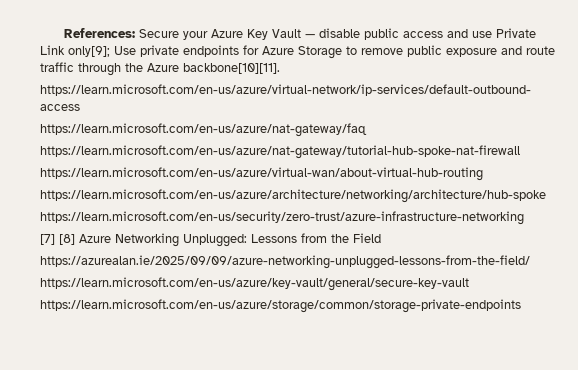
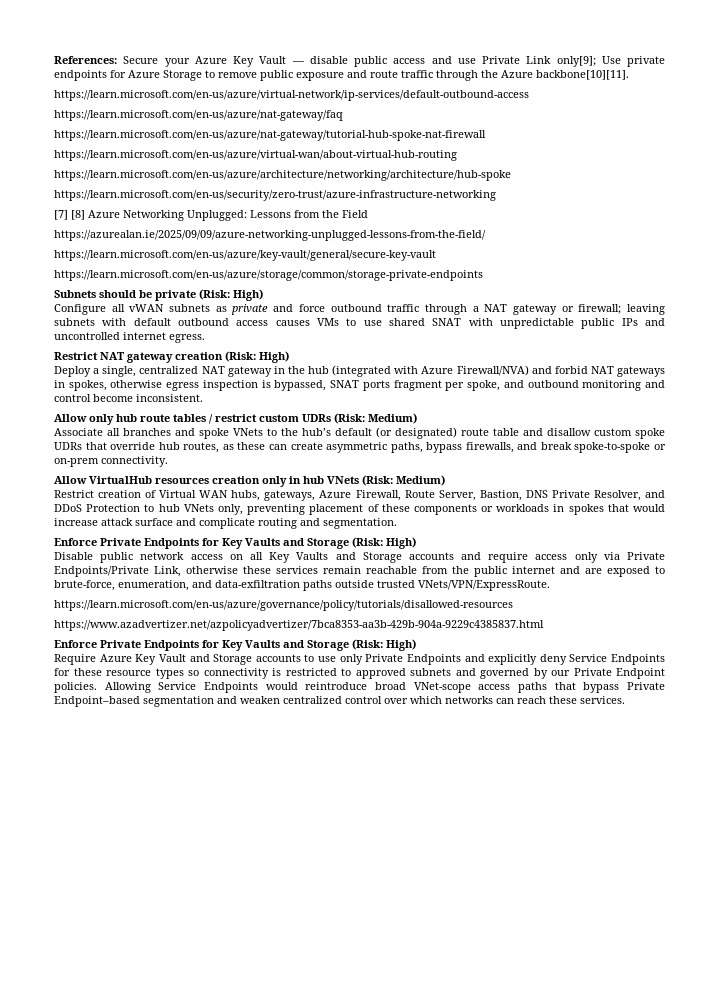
+ Subnets should be private (Risk: High)
+ Configure all vWAN subnets as private and force outbound traffic through a NAT gateway or firewall; leaving subnets with default outbound access causes VMs to use shared SNAT with unpredictable public IPs and uncontrolled internet egress.
+ Restrict NAT gateway creation (Risk: High)
+ Deploy a single, centralized NAT gateway in the hub (integrated with Azure Firewall/NVA) and forbid NAT gateways in spokes, otherwise egress inspection is bypassed, SNAT ports fragment per spoke, and outbound monitoring and control become inconsistent.
+ Allow only hub route tables / restrict custom UDRs (Risk: Medium)
+ Associate all branches and spoke VNets to the hub’s default (or designated) route table and disallow custom spoke UDRs that override hub routes, as these can create asymmetric paths, bypass firewalls, and break spoke-to-spoke or on-prem connectivity.
+ Allow VirtualHub resources creation only in hub VNets (Risk: Medium)
+ Restrict creation of Virtual WAN hubs, gateways, Azure Firewall, Route Server, Bastion, DNS Private Resolver, and DDoS Protection to hub VNets only, preventing placement of these components or workloads in spokes that would increase attack surface and complicate routing and segmentation.
+ Enforce Private Endpoints for Key Vaults and Storage (Risk: High)
+ Disable public network access on all Key Vaults and Storage accounts and require access only via Private Endpoints/Private Link, otherwise these services remain reachable from the public internet and are exposed to brute-force, enumeration, and data-exfiltration paths outside trusted VNets/VPN/ExpressRoute.
+ https://learn.microsoft.com/en-us/azure/governance/policy/tutorials/disallowed-resources
+ https://www.azadvertizer.net/azpolicyadvertizer/7bca8353-aa3b-429b-904a-9229c4385837.html
+ Enforce Private Endpoints for Key Vaults and Storage (Risk: High)
+ Require Azure Key Vault and Storage accounts to use only Private Endpoints and explicitly deny Service Endpoints for these resource types so connectivity is restricted to approved subnets and governed by our Private Endpoint policies. Allowing Service Endpoints would reintroduce broad VNet-scope access paths that bypass Private Endpoint–based segmentation and weaken centralized control over which networks can reach these services.

